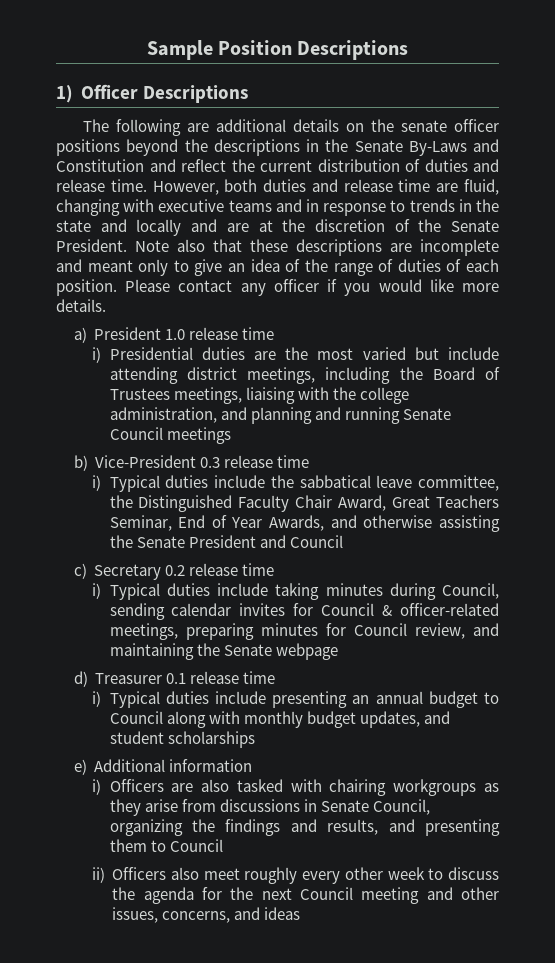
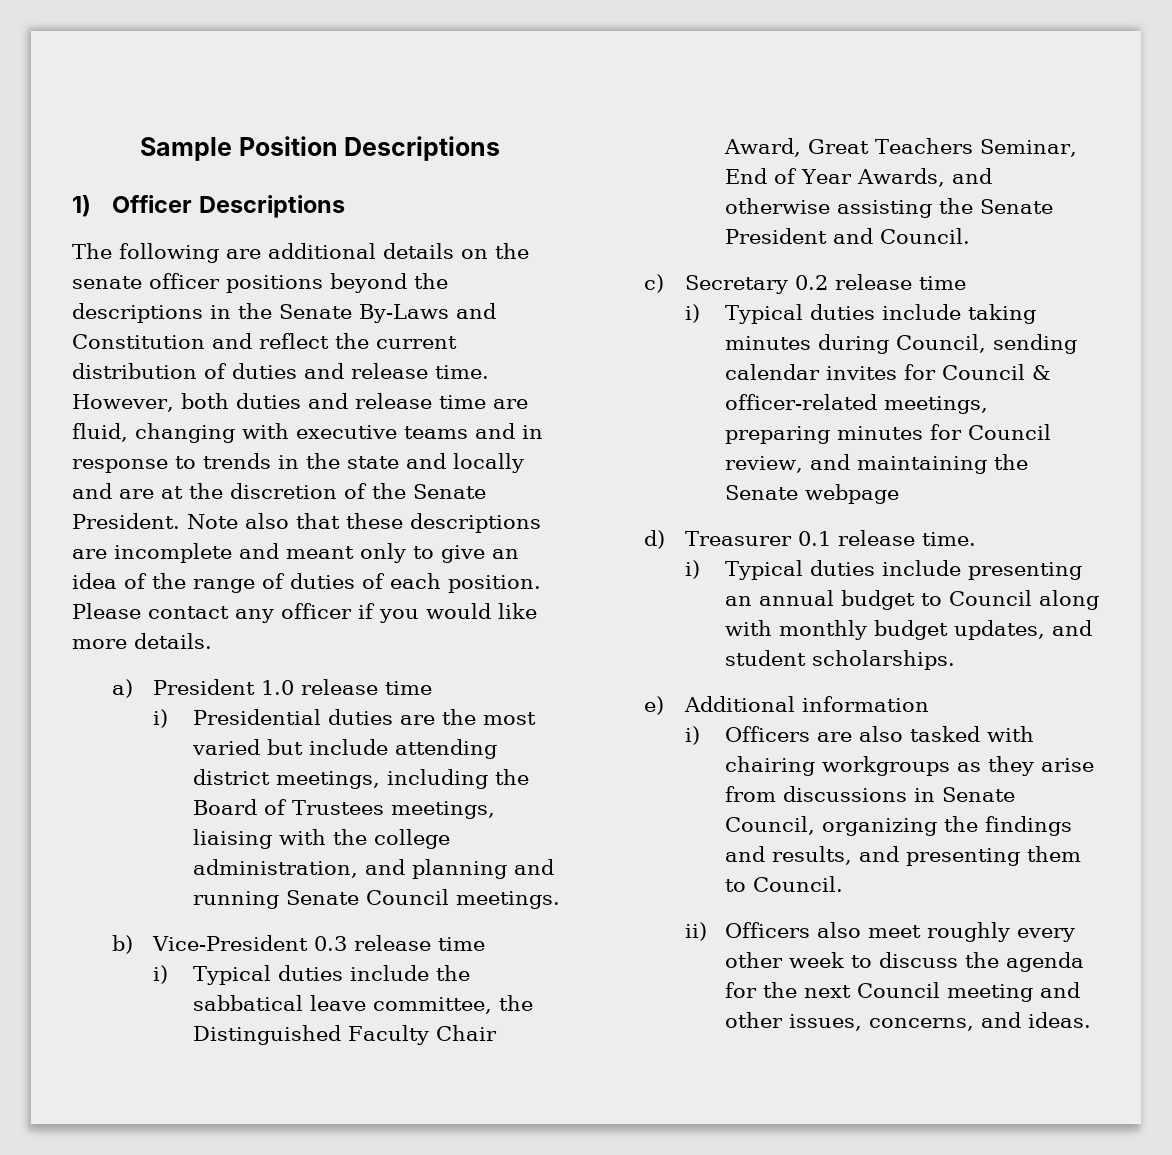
- i) Presidential duties are the most varied but include attending district meetings, including the Board of Trustees meetings, liaising with the college administration, and planning and running Senate Council meetings
+ i) Presidential duties are the most varied but include attending district meetings, including the Board of Trustees meetings, liaising with the college administration, and planning and running Senate Council meetings.
- i) Typical duties include the sabbatical leave committee, the Distinguished Faculty Chair Award, Great Teachers Seminar, End of Year Awards, and otherwise assisting the Senate President and Council
+ i) Typical duties include the sabbatical leave committee, the Distinguished Faculty Chair Award, Great Teachers Seminar, End of Year Awards, and otherwise assisting the Senate President and Council.
- d) Treasurer 0.1 release time
+ d) Treasurer 0.1 release time.
- i) Typical duties include presenting an annual budget to Council along with monthly budget updates, and student scholarships
+ i) Typical duties include presenting an annual budget to Council along with monthly budget updates, and student scholarships.
- i) Officers are also tasked with chairing workgroups as they arise from discussions in Senate Council, organizing the findings and results, and presenting them to Council
+ i) Officers are also tasked with chairing workgroups as they arise from discussions in Senate Council, organizing the findings and results, and presenting them to Council.
- ii) Officers also meet roughly every other week to discuss the agenda for the next Council meeting and other issues, concerns, and ideas
+ ii) Officers also meet roughly every other week to discuss the agenda for the next Council meeting and other issues, concerns, and ideas.

